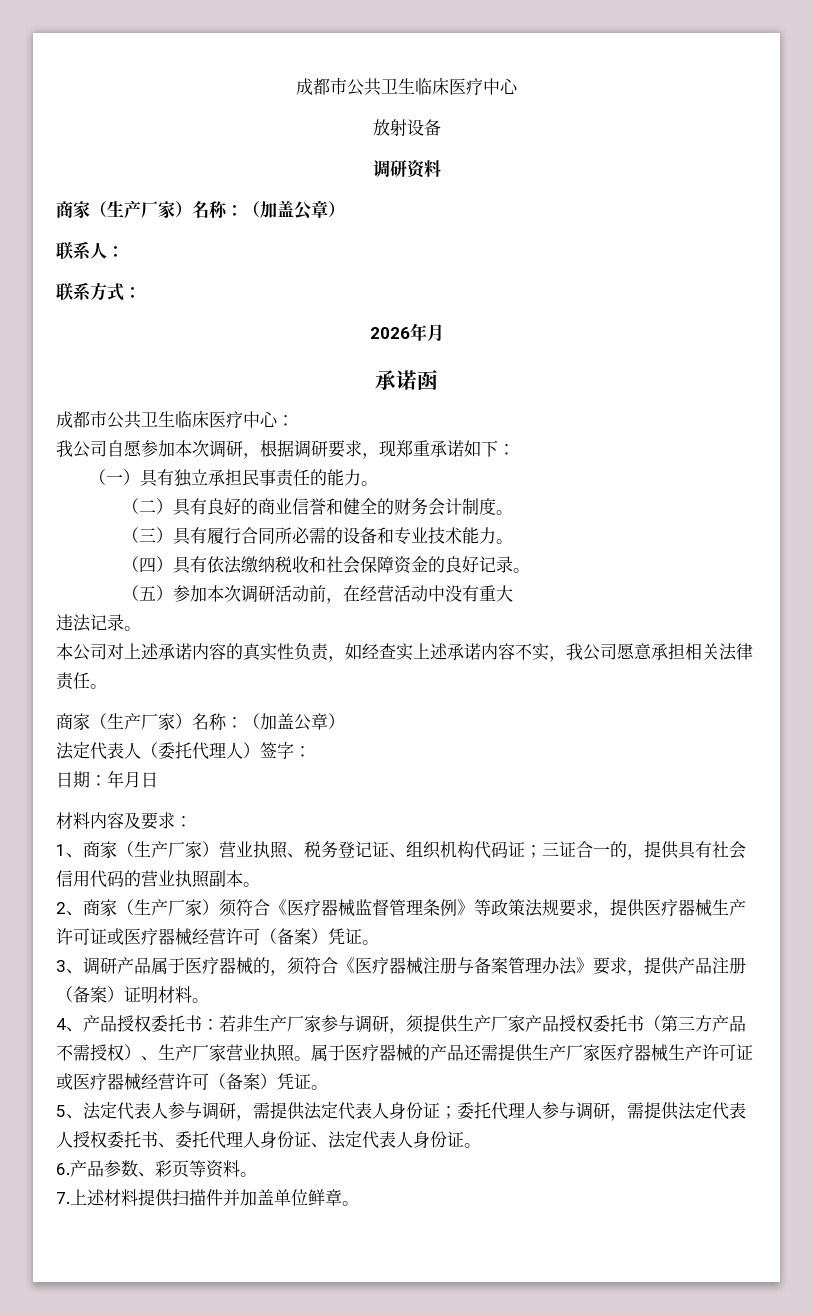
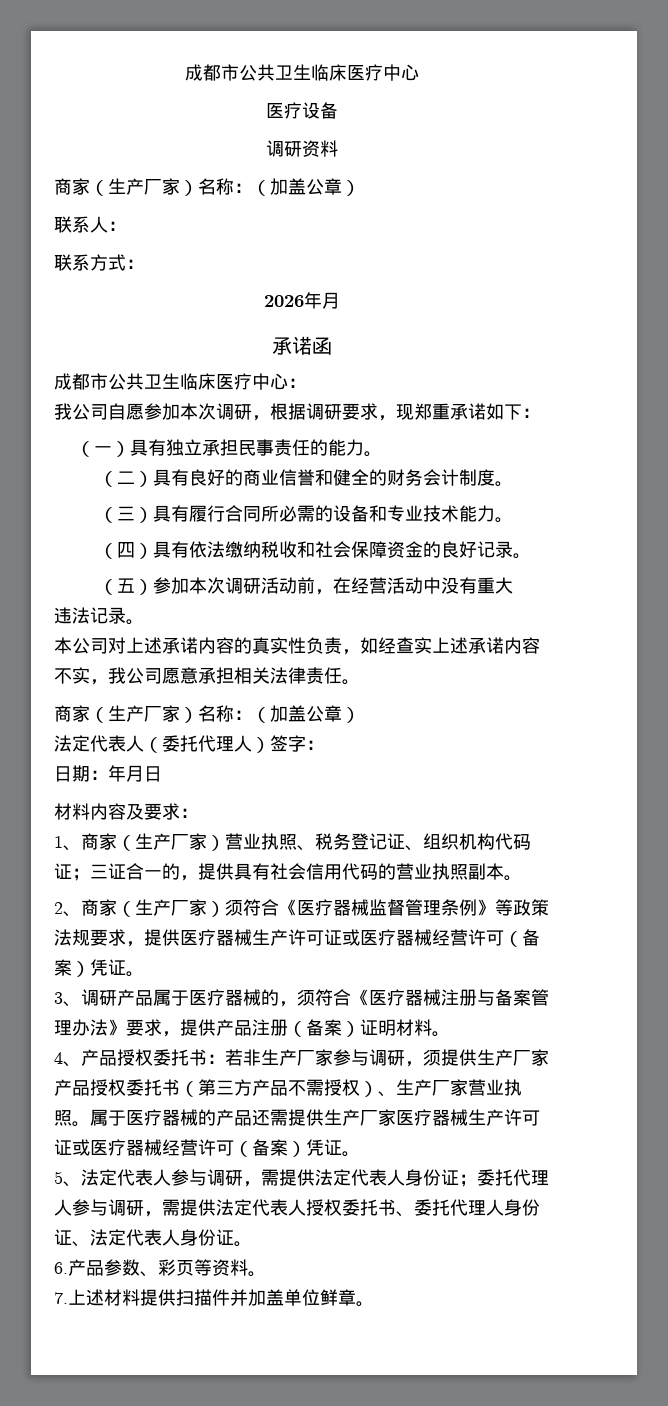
- 放射设备
+ 医疗设备

